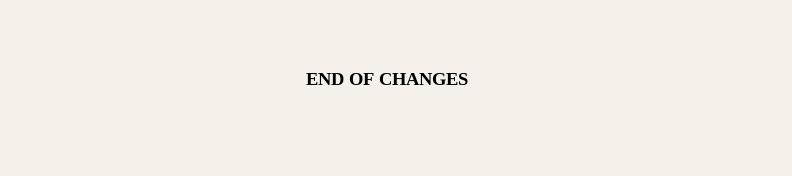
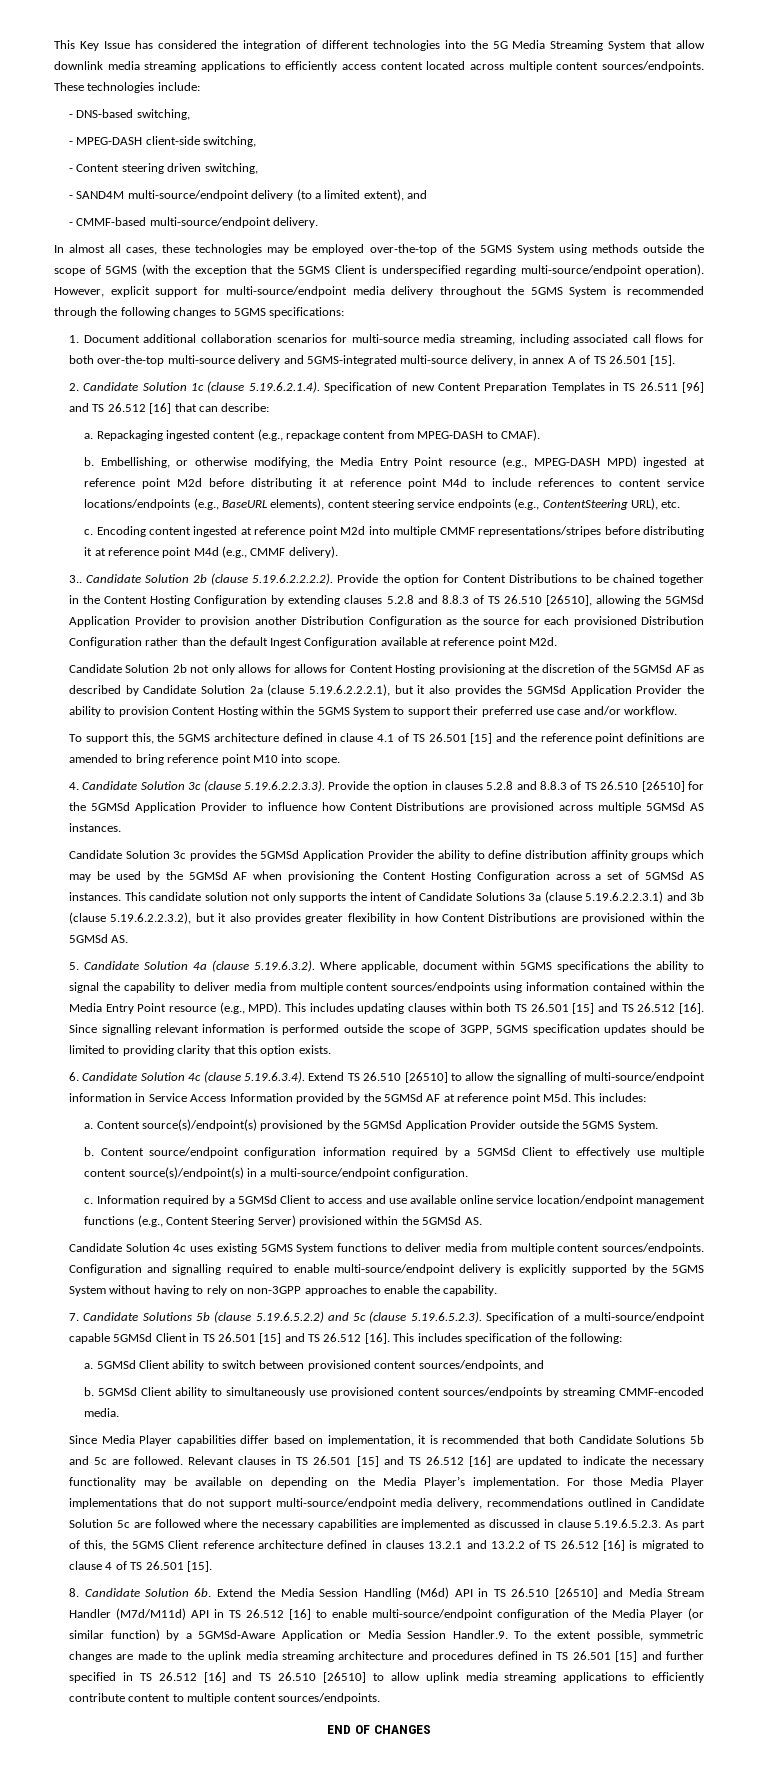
+ This Key Issue has considered the integration of different technologies into the 5G Media Streaming System that allow downlink media streaming applications to efficiently access content located across multiple content sources/endpoints. These technologies include:
+ - DNS-based switching,
+ - MPEG-DASH client-side switching,
+ - Content steering driven switching,
+ - SAND4M multi-source/endpoint delivery (to a limited extent), and
+ - CMMF-based multi-source/endpoint delivery.
+ In almost all cases, these technologies may be employed over-the-top of the 5GMS System using methods outside the scope of 5GMS (with the exception that the 5GMS Client is underspecified regarding multi-source/endpoint operation). However, explicit support for multi-source/endpoint media delivery throughout the 5GMS System is recommended through the following changes to 5GMS specifications:
+ 1. Document additional collaboration scenarios for multi-source media streaming, including associated call flows for both over-the-top multi-source delivery and 5GMS-integrated multi-source delivery, in annex A of TS 26.501 [15].
+ 2. Candidate Solution 1c (clause 5.19.6.2.1.4). Specification of new Content Preparation Templates in TS 26.511 [96] and TS 26.512 [16] that can describe:
+ a. Repackaging ingested content (e.g., repackage content from MPEG-DASH to CMAF).
+ b. Embellishing, or otherwise modifying, the Media Entry Point resource (e.g., MPEG-DASH MPD) ingested at reference point M2d before distributing it at reference point M4d to include references to content service locations/endpoints (e.g., BaseURL elements), content steering service endpoints (e.g., ContentSteering URL), etc.
+ c. Encoding content ingested at reference point M2d into multiple CMMF representations/stripes before distributing it at reference point M4d (e.g., CMMF delivery).
+ 3.. Candidate Solution 2b (clause 5.19.6.2.2.2.2). Provide the option for Content Distributions to be chained together in the Content Hosting Configuration by extending clauses 5.2.8 and 8.8.3 of TS 26.510 [26510], allowing the 5GMSd Application Provider to provision another Distribution Configuration as the source for each provisioned Distribution Configuration rather than the default Ingest Configuration available at reference point M2d.
+ Candidate Solution 2b not only allows for allows for Content Hosting provisioning at the discretion of the 5GMSd AF as described by Candidate Solution 2a (clause 5.19.6.2.2.2.1), but it also provides the 5GMSd Application Provider the ability to provision Content Hosting within the 5GMS System to support their preferred use case and/or workflow.
+ To support this, the 5GMS architecture defined in clause 4.1 of TS 26.501 [15] and the reference point definitions are amended to bring reference point M10 into scope.
+ 4. Candidate Solution 3c (clause 5.19.6.2.2.3.3). Provide the option in clauses 5.2.8 and 8.8.3 of TS 26.510 [26510] for the 5GMSd Application Provider to influence how Content Distributions are provisioned across multiple 5GMSd AS instances.
+ Candidate Solution 3c provides the 5GMSd Application Provider the ability to define distribution affinity groups which may be used by the 5GMSd AF when provisioning the Content Hosting Configuration across a set of 5GMSd AS instances. This candidate solution not only supports the intent of Candidate Solutions 3a (clause 5.19.6.2.2.3.1) and 3b (clause 5.19.6.2.2.3.2), but it also provides greater flexibility in how Content Distributions are provisioned within the 5GMSd AS.
+ 5. Candidate Solution 4a (clause 5.19.6.3.2). Where applicable, document within 5GMS specifications the ability to signal the capability to deliver media from multiple content sources/endpoints using information contained within the Media Entry Point resource (e.g., MPD). This includes updating clauses within both TS 26.501 [15] and TS 26.512 [16]. Since signalling relevant information is performed outside the scope of 3GPP, 5GMS specification updates should be limited to providing clarity that this option exists.
+ 6. Candidate Solution 4c (clause 5.19.6.3.4). Extend TS 26.510 [26510] to allow the signalling of multi-source/endpoint information in Service Access Information provided by the 5GMSd AF at reference point M5d. This includes:
+ a. Content source(s)/endpoint(s) provisioned by the 5GMSd Application Provider outside the 5GMS System.
+ b. Content source/endpoint configuration information required by a 5GMSd Client to effectively use multiple content source(s)/endpoint(s) in a multi-source/endpoint configuration.
+ c. Information required by a 5GMSd Client to access and use available online service location/endpoint management functions (e.g., Content Steering Server) provisioned within the 5GMSd AS.
+ Candidate Solution 4c uses existing 5GMS System functions to deliver media from multiple content sources/endpoints. Configuration and signalling required to enable multi-source/endpoint delivery is explicitly supported by the 5GMS System without having to rely on non-3GPP approaches to enable the capability.
+ 7. Candidate Solutions 5b (clause 5.19.6.5.2.2) and 5c (clause 5.19.6.5.2.3). Specification of a multi-source/endpoint capable 5GMSd Client in TS 26.501 [15] and TS 26.512 [16]. This includes specification of the following:
+ a. 5GMSd Client ability to switch between provisioned content sources/endpoints, and
+ b. 5GMSd Client ability to simultaneously use provisioned content sources/endpoints by streaming CMMF-encoded media.
+ Since Media Player capabilities differ based on implementation, it is recommended that both Candidate Solutions 5b and 5c are followed. Relevant clauses in TS 26.501 [15] and TS 26.512 [16] are updated to indicate the necessary functionality may be available on depending on the Media Player’s implementation. For those Media Player implementations that do not support multi-source/endpoint media delivery, recommendations outlined in Candidate Solution 5c are followed where the necessary capabilities are implemented as discussed in clause 5.19.6.5.2.3. As part of this, the 5GMS Client reference architecture defined in clauses 13.2.1 and 13.2.2 of TS 26.512 [16] is migrated to clause 4 of TS 26.501 [15].
+ 8. Candidate Solution 6b. Extend the Media Session Handling (M6d) API in TS 26.510 [26510] and Media Stream Handler (M7d/M11d) API in TS 26.512 [16] to enable multi-source/endpoint configuration of the Media Player (or similar function) by a 5GMSd-Aware Application or Media Session Handler.9. To the extent possible, symmetric changes are made to the uplink media streaming architecture and procedures defined in TS 26.501 [15] and further specified in TS 26.512 [16] and TS 26.510 [26510] to allow uplink media streaming applications to efficiently contribute content to multiple content sources/endpoints.

